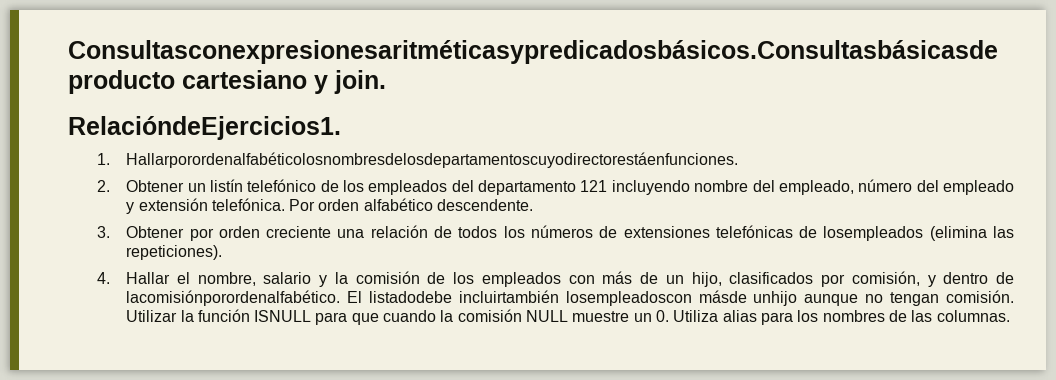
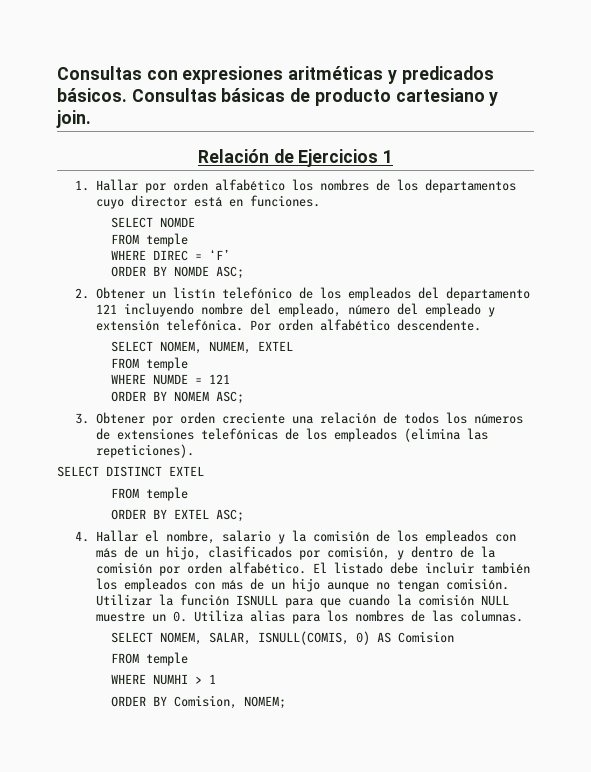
- Consultasconexpresionesaritméticasypredicadosbásicos.Consultasbásicasde producto cartesiano y join.
- RelacióndeEjercicios1.
- 1. Hallarporordenalfabéticolosnombresdelosdepartamentoscuyodirectorestáenfunciones.
+ Consultas con expresiones aritméticas y predicados básicos. Consultas básicas de producto cartesiano y join.
+ Relación de Ejercicios 1
+ 1. Hallar por orden alfabético los nombres de los departamentos cuyo director está en funciones.
+ SELECT NOMDE
+ FROM temple
+ WHERE DIREC = ‘F’
+ ORDER BY NOMDE ASC;
+ SELECT NOMEM, NUMEM, EXTEL
+ FROM temple
+ WHERE NUMDE = 121
+ ORDER BY NOMEM ASC;
- 3. Obtener por orden creciente una relación de todos los números de extensiones telefónicas de losempleados (elimina las repeticiones).
+ 3. Obtener por orden creciente una relación de todos los números de extensiones telefónicas de los empleados (elimina las repeticiones).
+ SELECT DISTINCT EXTEL
+ FROM temple
+ ORDER BY EXTEL ASC;
- 4. Hallar el nombre, salario y la comisión de los empleados con más de un hijo, clasificados por comisión, y dentro de lacomisiónporordenalfabético. El listadodebe incluirtambién losempleadoscon másde unhijo aunque no tengan comisión.
+ 4. Hallar el nombre, salario y la comisión de los empleados con más de un hijo, clasificados por comisión, y dentro de la comisión por orden alfabético. El listado debe incluir también los empleados con más de un hijo aunque no tengan comisión.
+ SELECT NOMEM, SALAR, ISNULL(COMIS, 0) AS Comision
+ FROM temple
+ WHERE NUMHI > 1
+ ORDER BY Comision, NOMEM;

